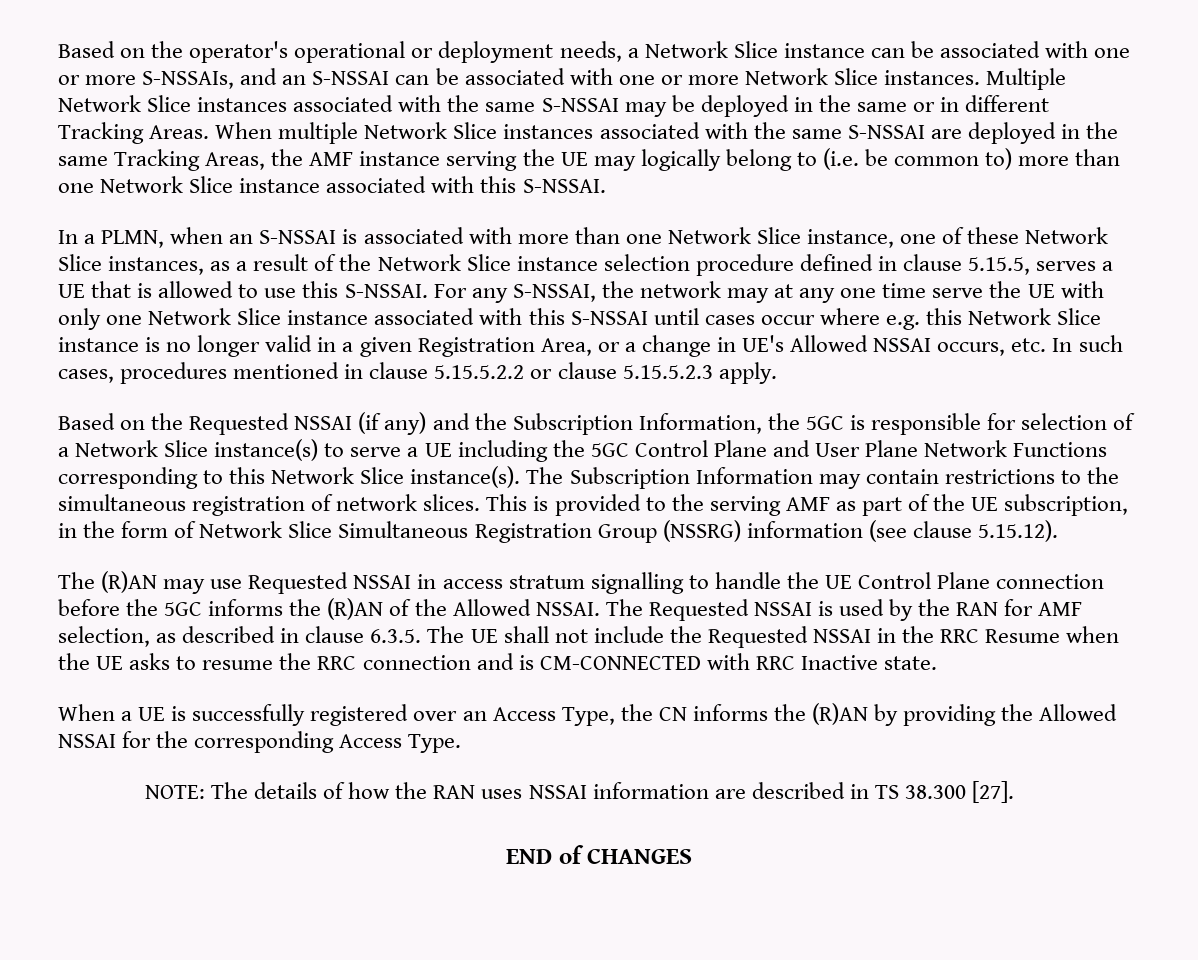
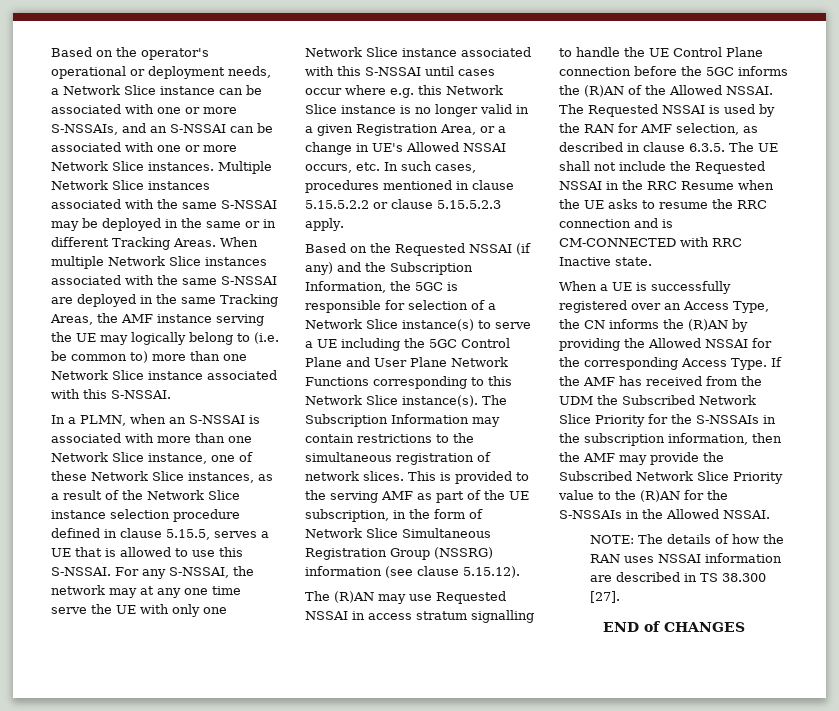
+ If the AMF has received from the UDM the Subscribed Network Slice Priority for the S-NSSAIs in the subscription information, then the AMF may provide the Subscribed Network Slice Priority value to the (R)AN for the S-NSSAIs in the Allowed NSSAI.

